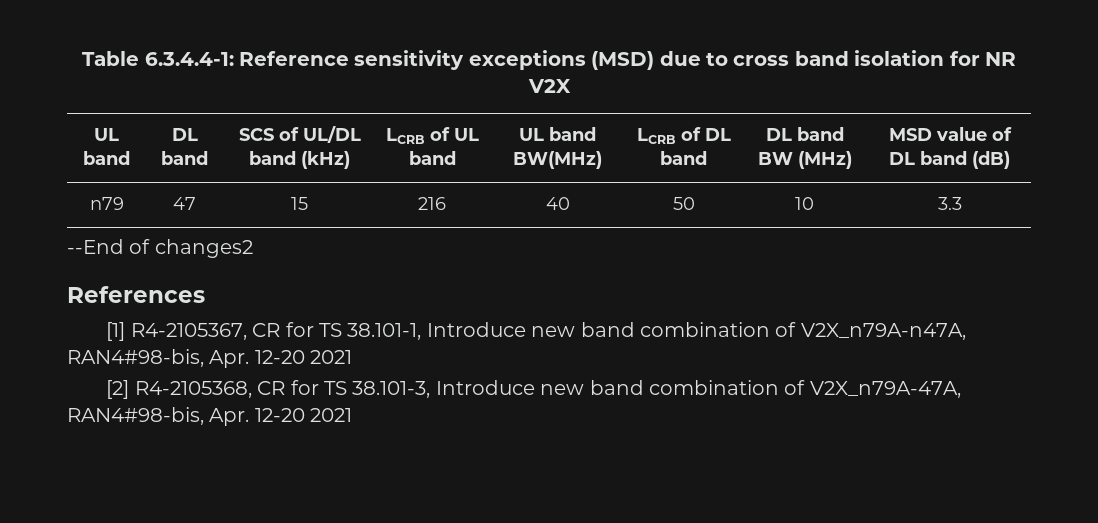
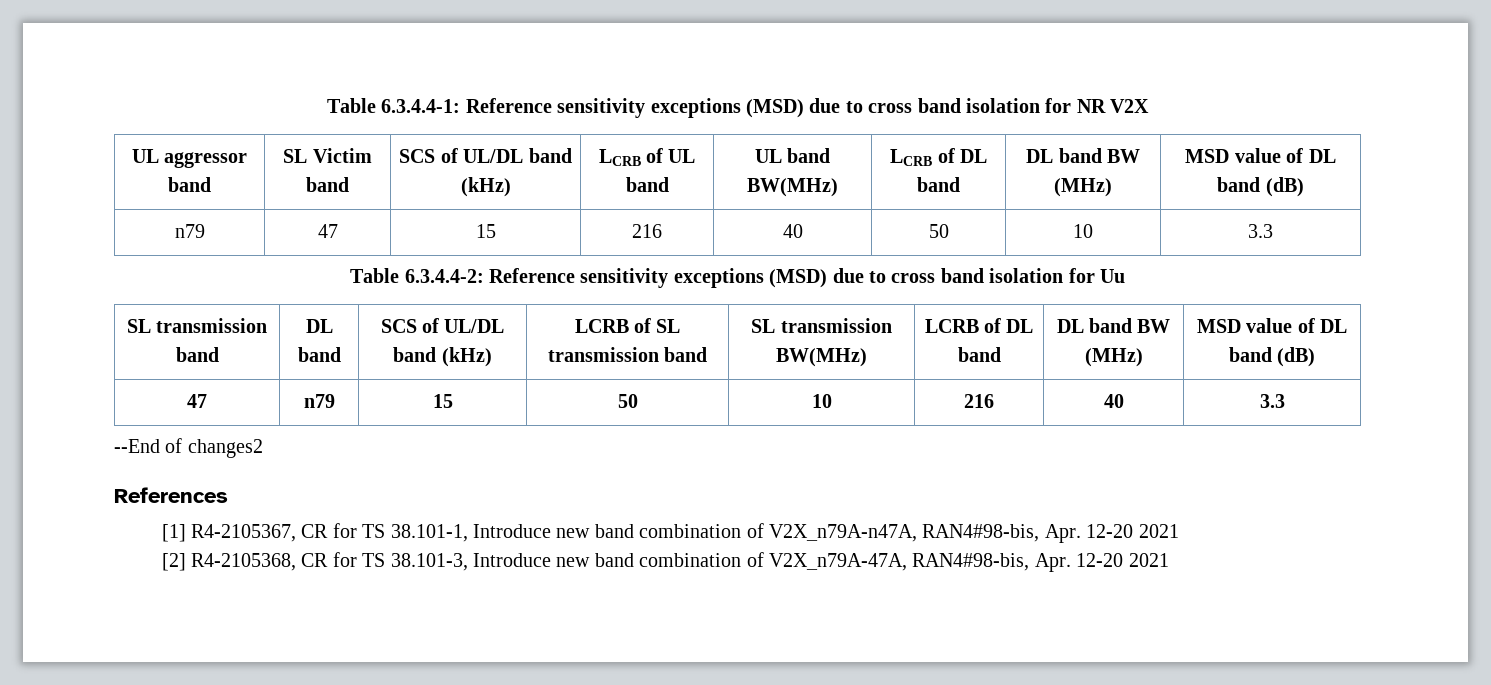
- UL band | DL band | SCS of UL/DL band (kHz) | LCRB of UL band | UL band BW(MHz) | LCRB of DL band | DL band BW (MHz) | MSD value of DL band (dB)
+ UL aggressor band | SL Victim band | SCS of UL/DL band (kHz) | LCRB of UL band | UL band BW(MHz) | LCRB of DL band | DL band BW (MHz) | MSD value of DL band (dB)
+ Table 6.3.4.4-2: Reference sensitivity exceptions (MSD) due to cross band isolation for Uu
+ SL transmission band | DL band | SCS of UL/DL band (kHz) | LCRB of SL transmission band | SL transmission BW(MHz) | LCRB of DL band | DL band BW (MHz) | MSD value of DL band (dB)
+ 47 | n79 | 15 | 50 | 10 | 216 | 40 | 3.3

